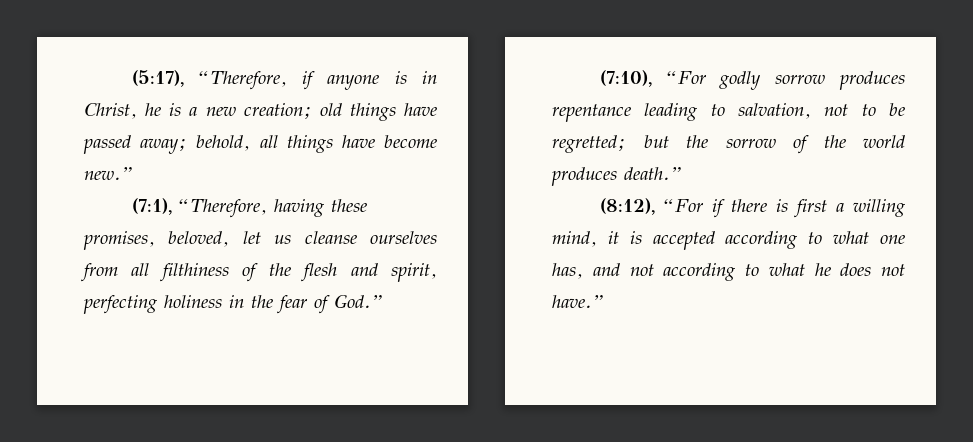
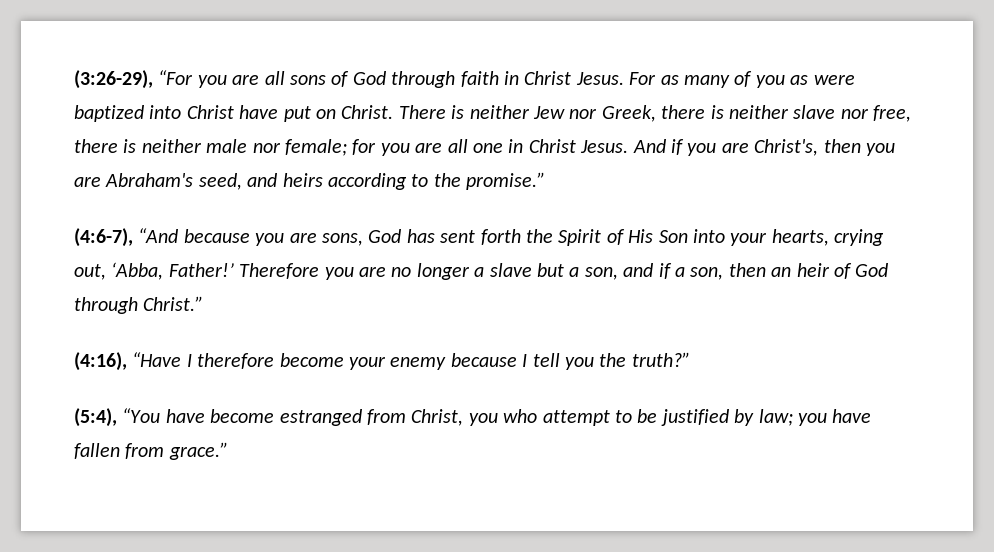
- (5:17), “Therefore, if anyone is in Christ, he is a new creation; old things have passed away; behold, all things have become new.”
- (7:1), “Therefore, having these promises, beloved, let us cleanse ourselves from all filthiness of the flesh and spirit, perfecting holiness in the fear of God.”
- (7:10), “For godly sorrow produces repentance leading to salvation, not to be regretted; but the sorrow of the world produces death.”
- (8:12), “For if there is first a willing mind, it is accepted according to what one has, and not according to what he does not have.”
+ (3:26-29), “For you are all sons of God through faith in Christ Jesus. For as many of you as were baptized into Christ have put on Christ. There is neither Jew nor Greek, there is neither slave nor free, there is neither male nor female; for you are all one in Christ Jesus. And if you are Christ's, then you are Abraham's seed, and heirs according to the promise.”
+ (4:6-7), “And because you are sons, God has sent forth the Spirit of His Son into your hearts, crying out, ‘Abba, Father!’ Therefore you are no longer a slave but a son, and if a son, then an heir of God through Christ.”
+ (4:16), “Have I therefore become your enemy because I tell you the truth?”
+ (5:4), “You have become estranged from Christ, you who attempt to be justified by law; you have fallen from grace.”

